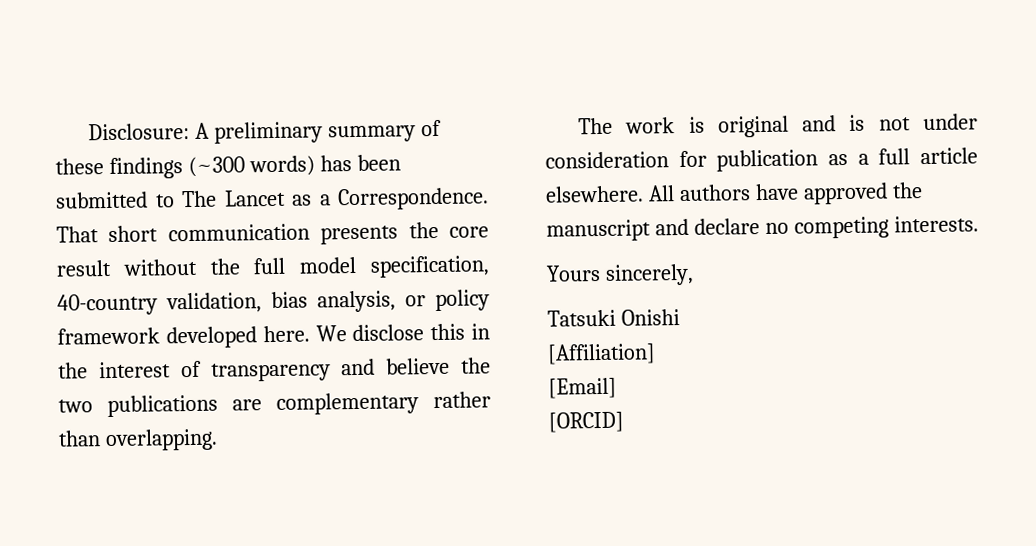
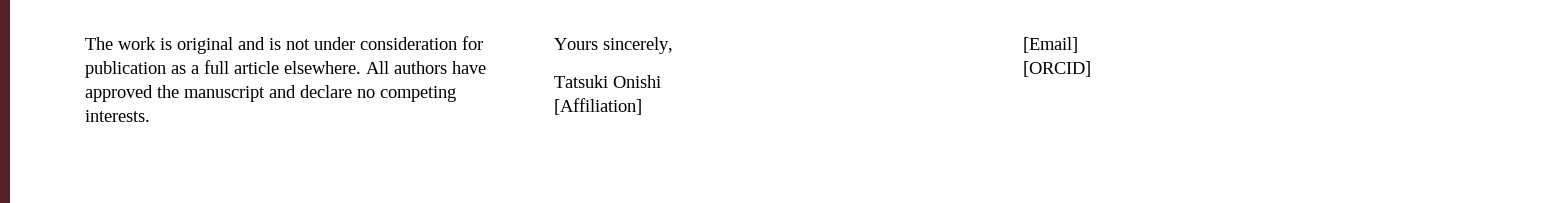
- Disclosure: A preliminary summary of these findings (~300 words) has been submitted to The Lancet as a Correspondence. That short communication presents the core result without the full model specification, 40-country validation, bias analysis, or policy framework developed here. We disclose this in the interest of transparency and believe the two publications are complementary rather than overlapping.

